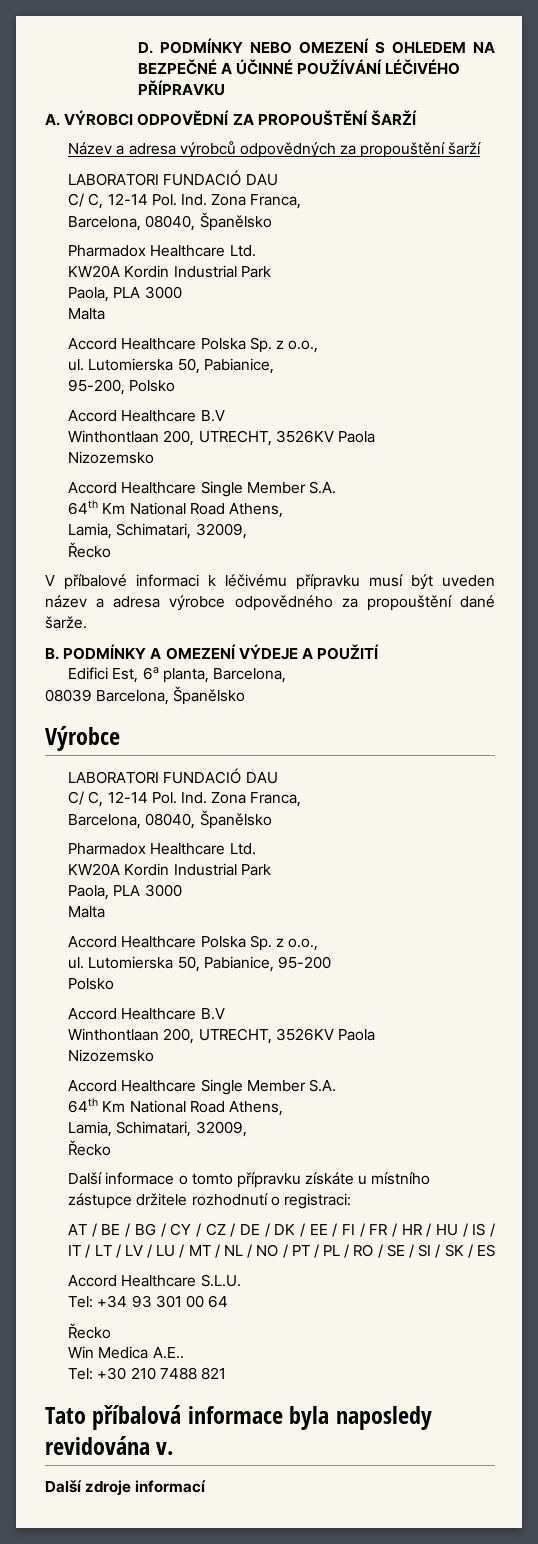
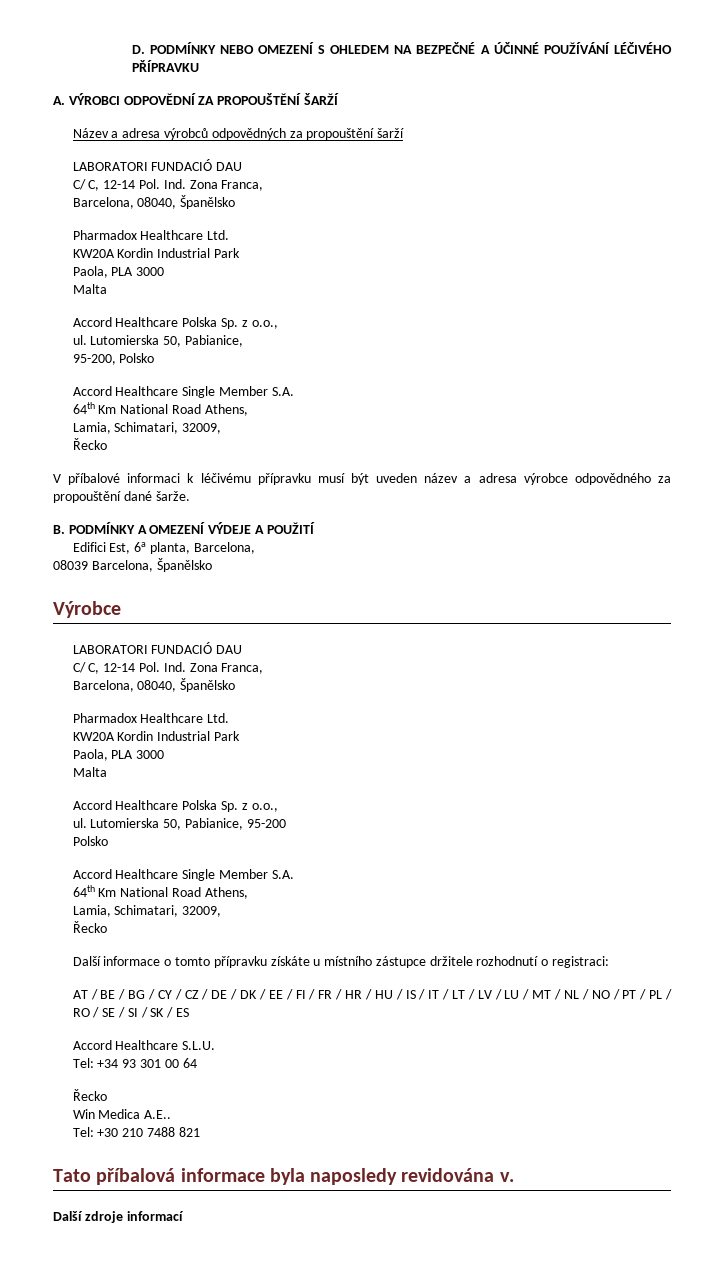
  95-200, Polsko
- Accord Healthcare B.V
- Winthontlaan 200, UTRECHT, 3526KV Paola
- Nizozemsko
  Lutomierska 50, Pabianice, 95-200
  Polsko
- Accord Healthcare B.V
- Winthontlaan 200, UTRECHT, 3526KV Paola
- Nizozemsko

